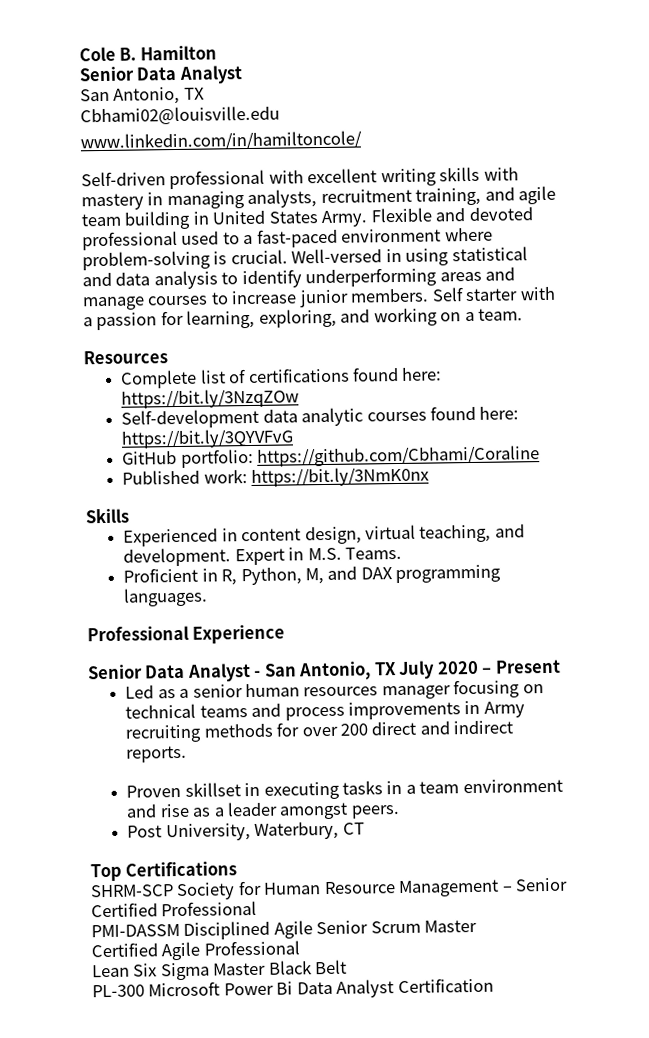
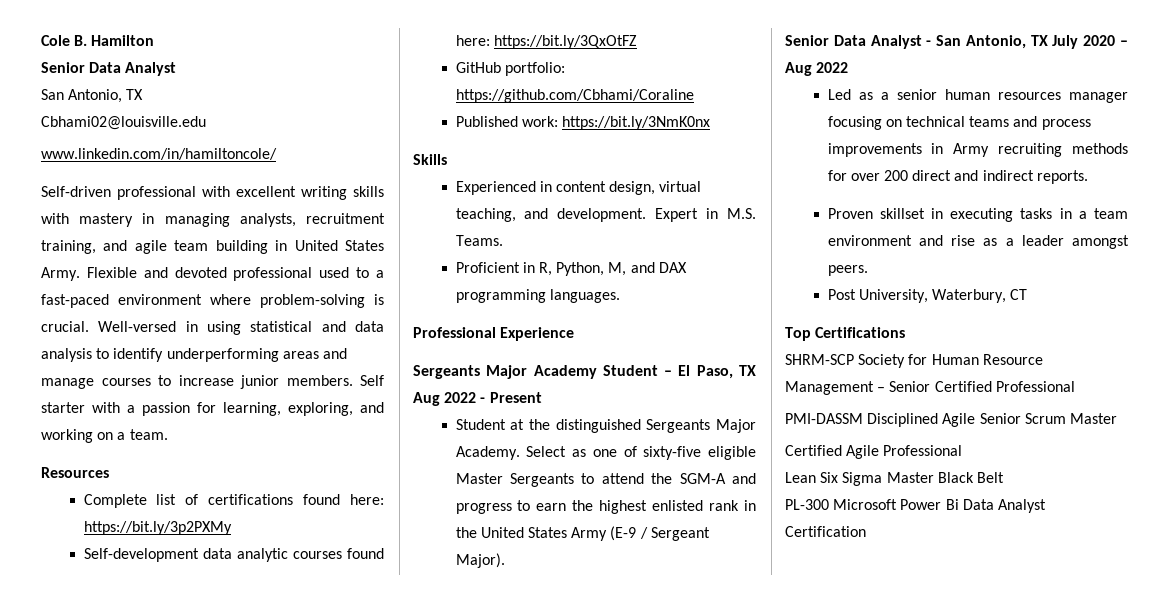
- Complete list of certifications found here: https://bit.ly/3NzqZOw
+ Complete list of certifications found here: https://bit.ly/3p2PXMy
- Self-development data analytic courses found here: https://bit.ly/3QYVFvG
+ Self-development data analytic courses found here: https://bit.ly/3QxOtFZ
+ Sergeants Major Academy Student – El Paso, TX Aug 2022 - Present
+ Student at the distinguished Sergeants Major Academy. Select as one of sixty-five eligible Master Sergeants to attend the SGM-A and progress to earn the highest enlisted rank in the United States Army (E-9 / Sergeant Major).
- Senior Data Analyst - San Antonio, TX July 2020 – Present
+ Senior Data Analyst - San Antonio, TX July 2020 – Aug 2022

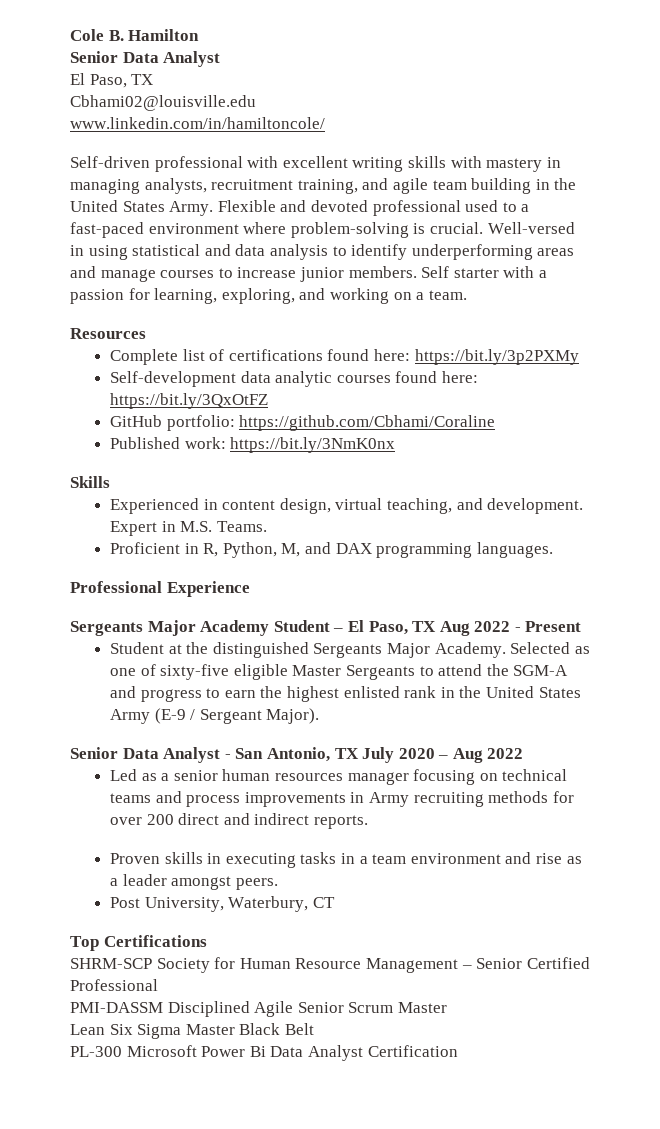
  Cole B. Hamilton
  Senior Data Analyst
- San Antonio, TX
+ El Paso, TX
- Self-driven professional with excellent writing skills with mastery in managing analysts, recruitment training, and agile team building in United States Army.
+ Self-driven professional with excellent writing skills with mastery in managing analysts, recruitment training, and agile team building in the United States Army.
- Select as one of sixty-five eligible Master Sergeants to attend the SGM-A and progress to earn the highest enlisted rank in the United States Army (E-9 / Sergeant Major).
+ Selected as one of sixty-five eligible Master Sergeants to attend the SGM-A and progress to earn the highest enlisted rank in the United States Army (E-9 / Sergeant Major).
- Proven skillset in executing tasks in a team environment and rise as a leader amongst peers.
+ Proven skills in executing tasks in a team environment and rise as a leader amongst peers.
- Certified Agile Professional

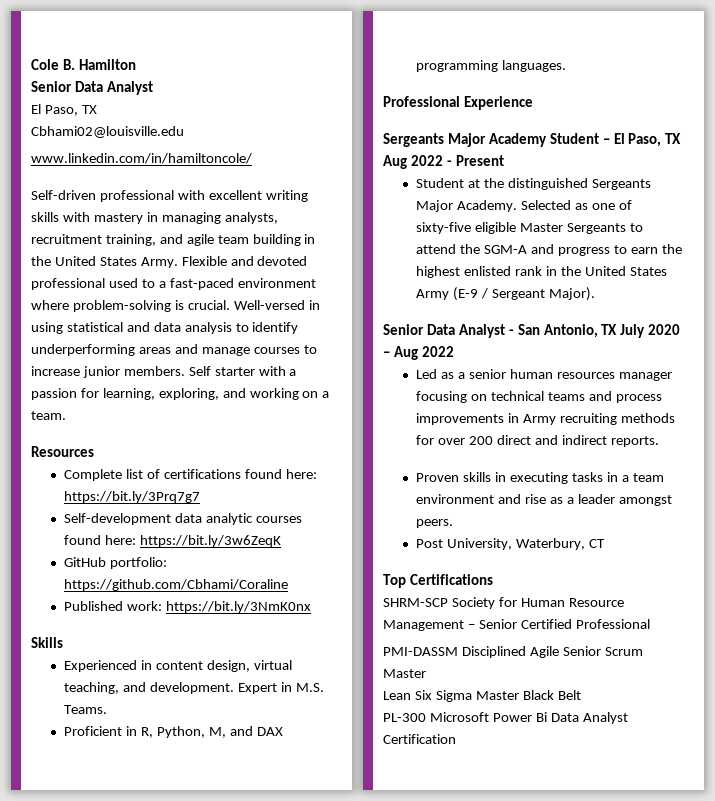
- Complete list of certifications found here: https://bit.ly/3p2PXMy
+ Complete list of certifications found here: https://bit.ly/3Prq7g7
- Self-development data analytic courses found here: https://bit.ly/3QxOtFZ
+ Self-development data analytic courses found here: https://bit.ly/3w6ZeqK

